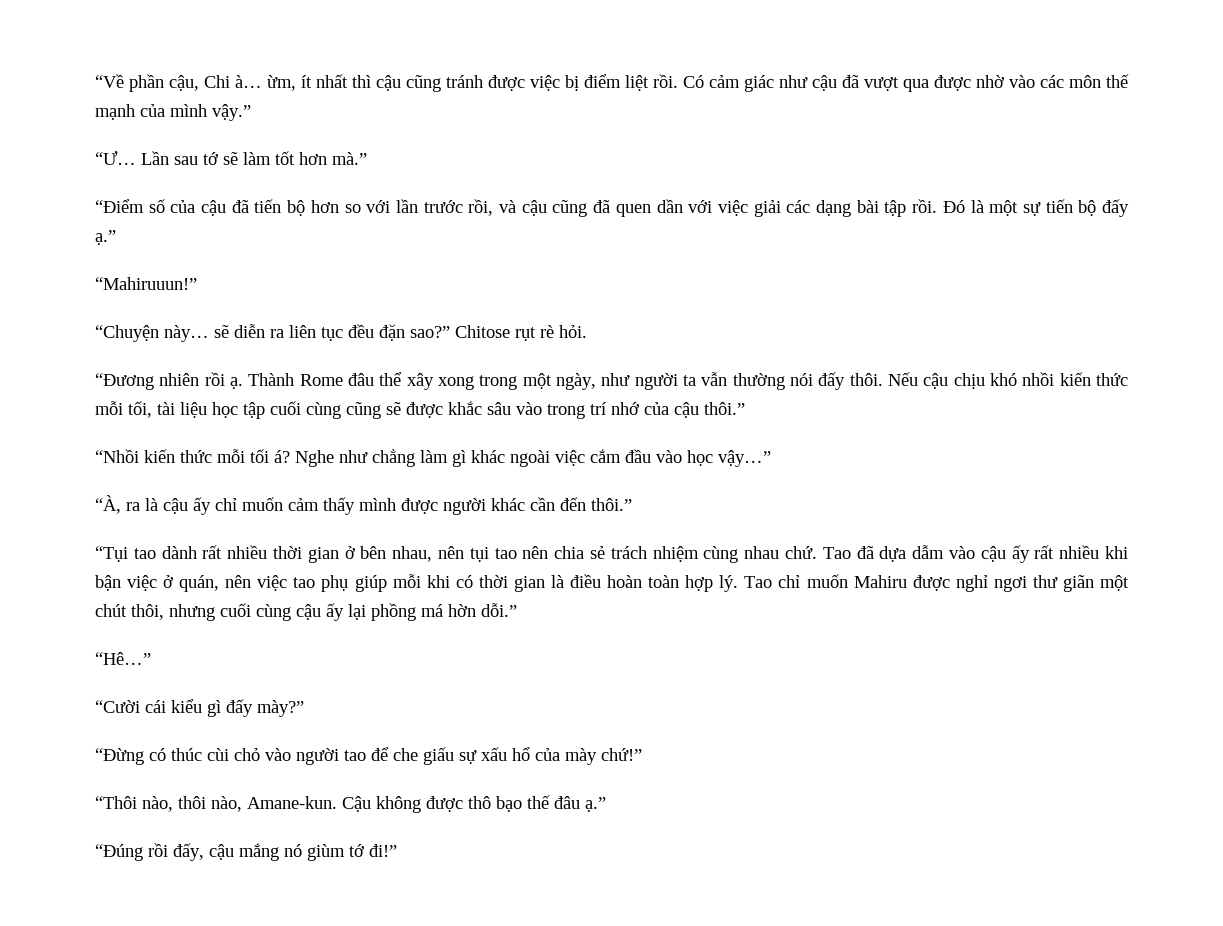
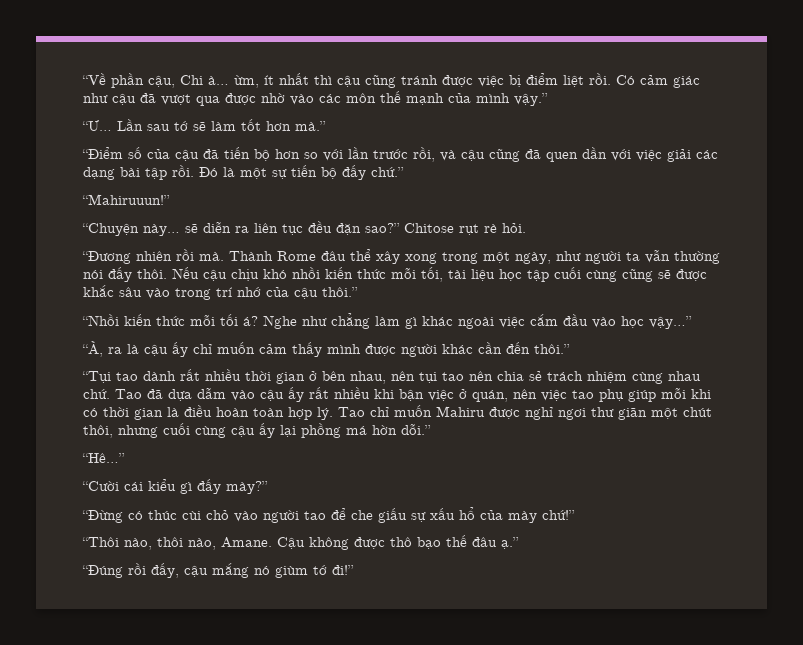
- Đó là một sự tiến bộ đấy ạ.”
+ Đó là một sự tiến bộ đấy chứ.”
- “Đương nhiên rồi ạ.
+ “Đương nhiên rồi mà.
- “Thôi nào, thôi nào, Amane-kun.
+ “Thôi nào, thôi nào, Amane.

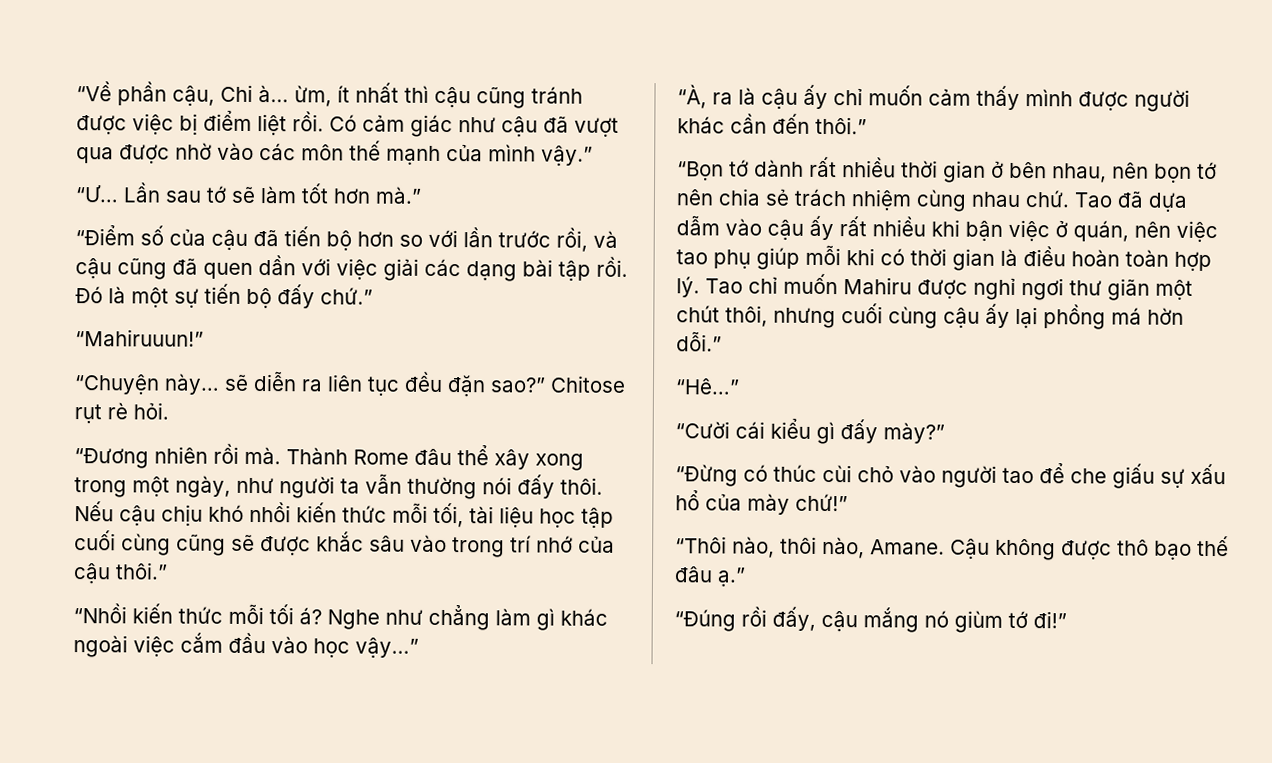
- “Tụi tao dành rất nhiều thời gian ở bên nhau, nên tụi tao nên chia sẻ trách nhiệm cùng nhau chứ.
+ “Bọn tớ dành rất nhiều thời gian ở bên nhau, nên bọn tớ nên chia sẻ trách nhiệm cùng nhau chứ.

